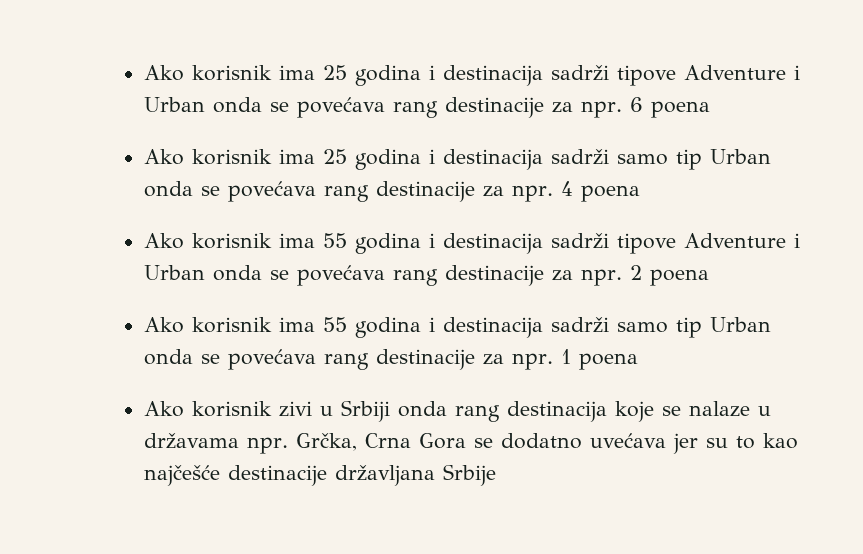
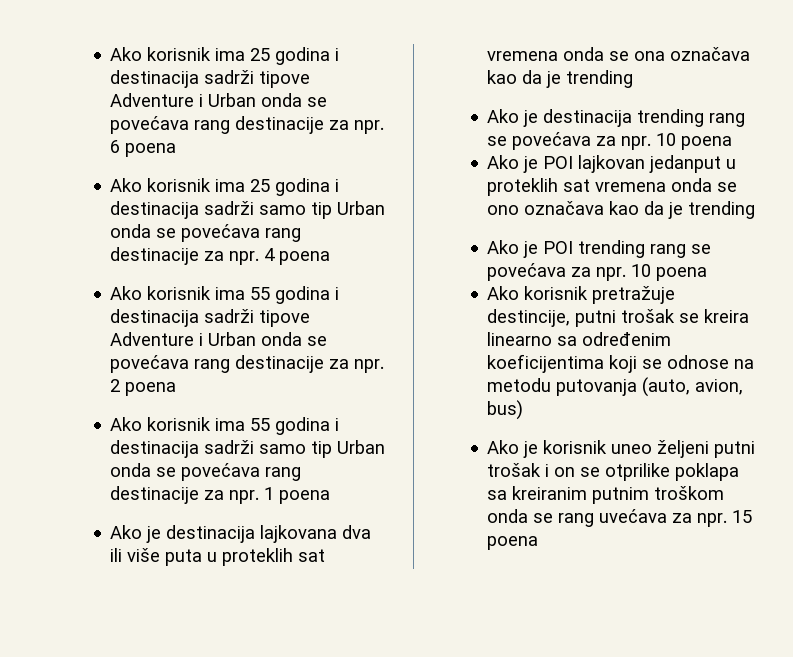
- Ako korisnik zivi u Srbiji onda rang destinacija koje se nalaze u državama npr. Grčka, Crna Gora se dodatno uvećava jer su to kao najčešće destinacije državljana Srbije
+ Ako je destinacija lajkovana dva ili više puta u proteklih sat vremena onda se ona označava kao da je trending
+ Ako je destinacija trending rang se povećava za npr. 10 poena
+ Ako je POI lajkovan jedanput u proteklih sat vremena onda se ono označava kao da je trending
+ Ako je POI trending rang se povećava za npr. 10 poena
+ Ako korisnik pretražuje destincije, putni trošak se kreira linearno sa određenim koeficijentima koji se odnose na metodu putovanja (auto, avion, bus)
+ Ako je korisnik uneo željeni putni trošak i on se otprilike poklapa sa kreiranim putnim troškom onda se rang uvećava za npr. 15 poena

